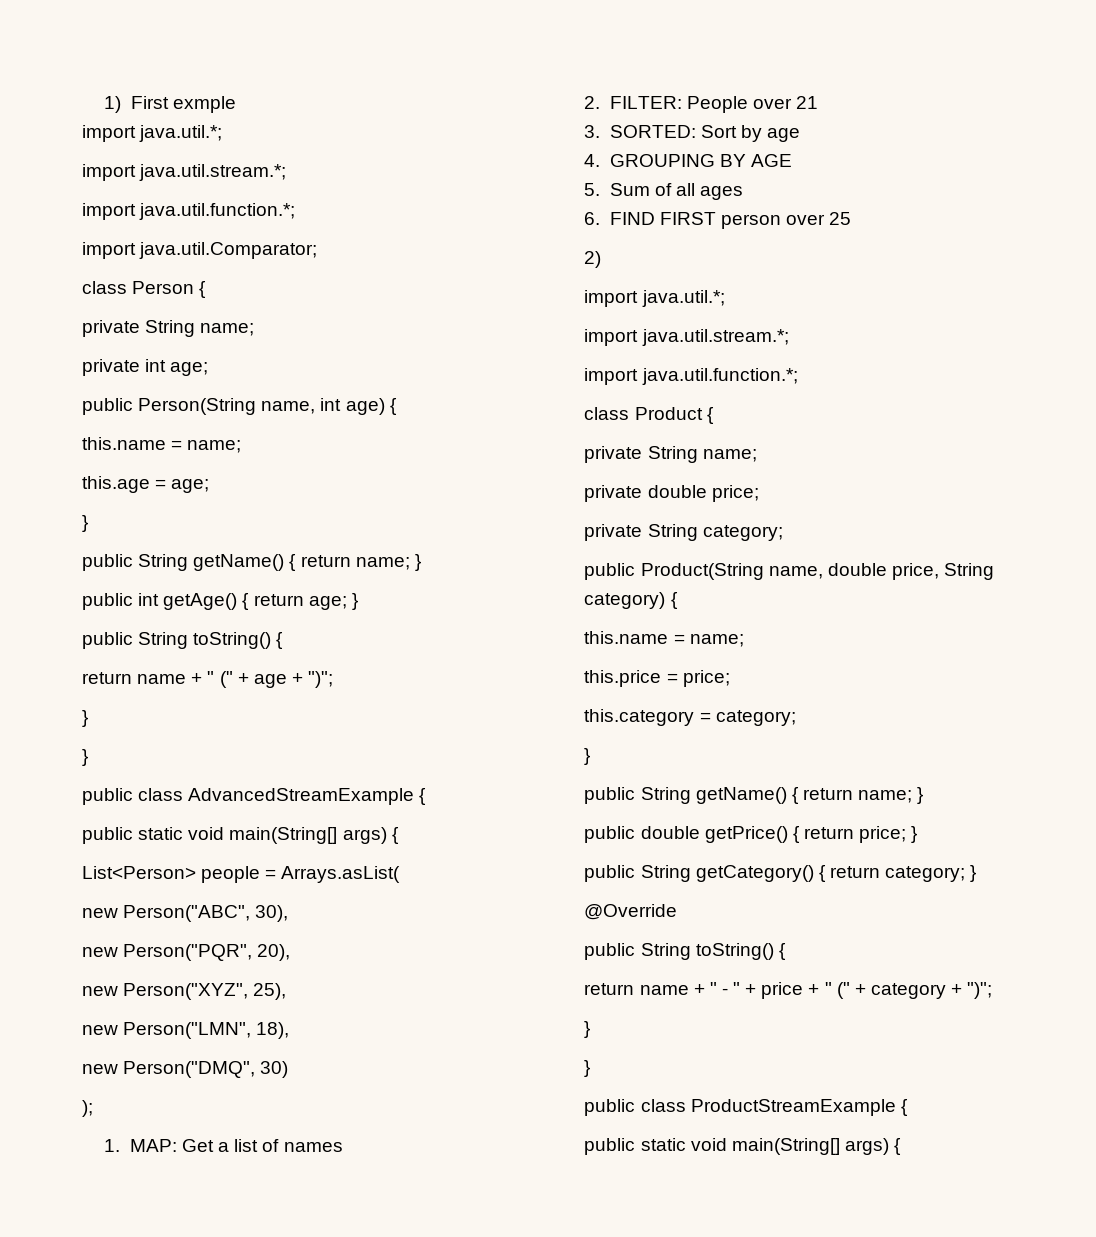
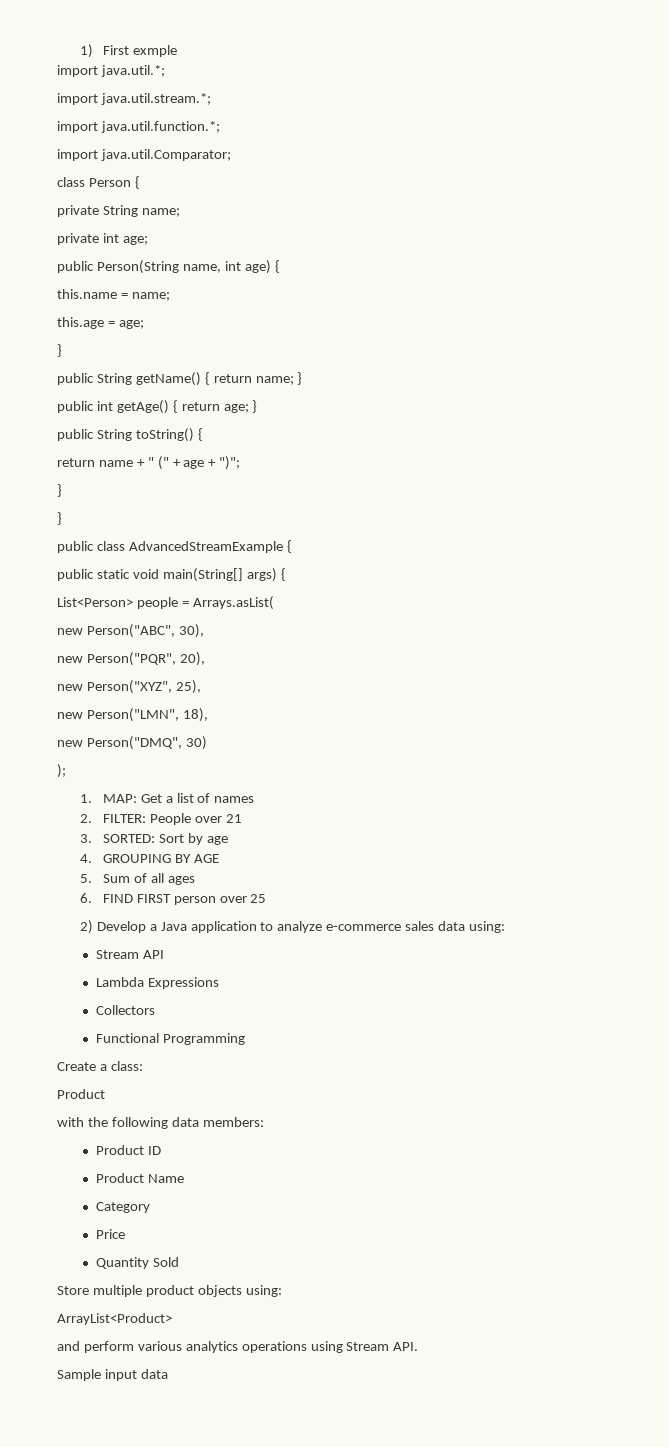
- 2)
- import java.util.*;
- import java.util.stream.*;
- import java.util.function.*;
- class Product {
- private String name;
- private double price;
- private String category;
- public Product(String name, double price, String category) {
- this.name = name;
- this.price = price;
- this.category = category;
- }
- public String getName() { return name; }
- public double getPrice() { return price; }
- public String getCategory() { return category; }
- @Override
- public String toString() {
- return name + " - " + price + " (" + category + ")";
- }
- }
- public class ProductStreamExample {
- public static void main(String[] args) {
+ 2) Develop a Java application to analyze e-commerce sales data using:
+ Stream API
+ Lambda Expressions
+ Collectors
+ Functional Programming
+ Create a class:
+ Product
+ with the following data members:
+ Product ID
+ Product Name
+ Category
+ Price
+ Quantity Sold
+ Store multiple product objects using:
+ ArrayList<Product>
+ and perform various analytics operations using Stream API.
+ Sample input data

